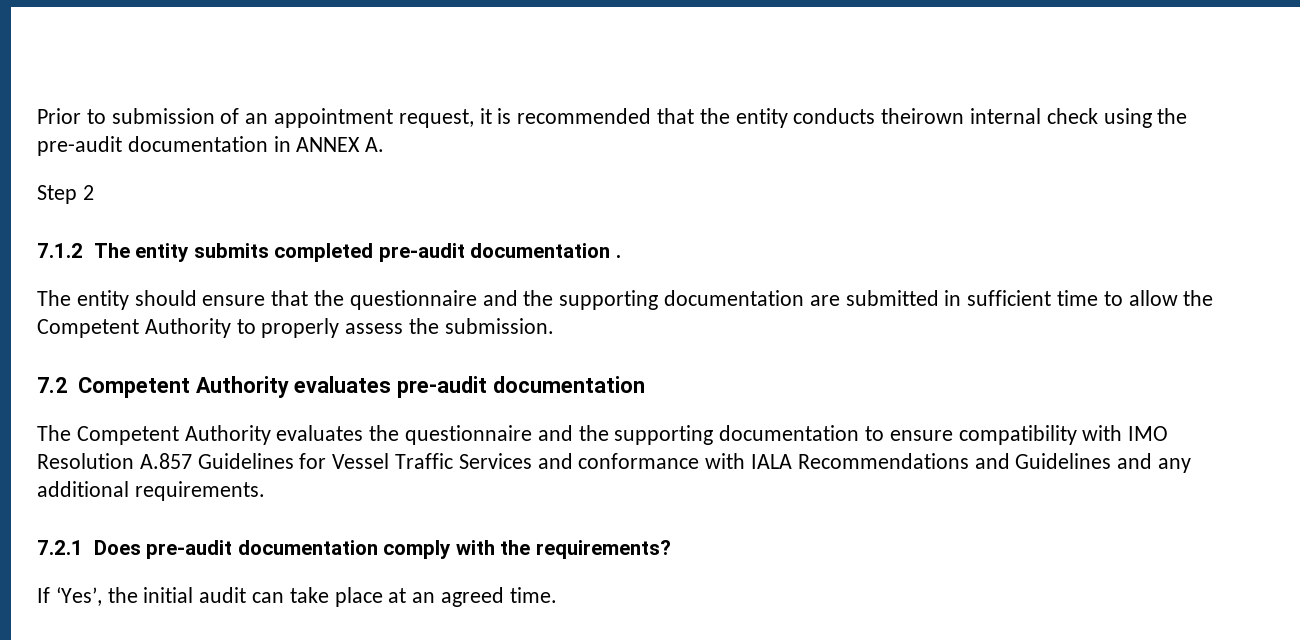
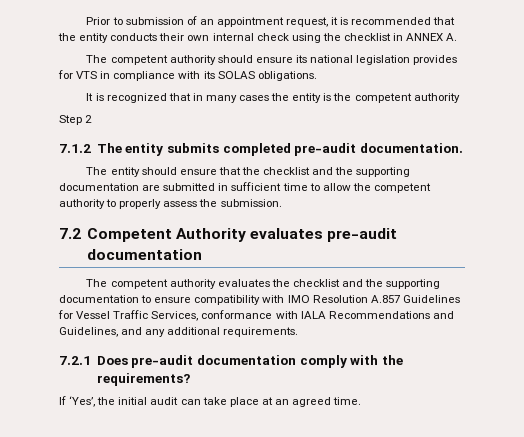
- Prior to submission of an appointment request, it is recommended that the entity conducts theirown internal check using the pre-audit documentation in ANNEX A.
+ Prior to submission of an appointment request, it is recommended that the entity conducts their own internal check using the checklist in ANNEX A.
+ The competent authority should ensure its national legislation provides for VTS in compliance with its SOLAS obligations.
+ It is recognized that in many cases the entity is the competent authority
- 7.1.2 The entity submits completed pre-audit documentation .
+ 7.1.2 The entity submits completed pre-audit documentation.
- The entity should ensure that the questionnaire and the supporting documentation are submitted in sufficient time to allow the Competent Authority to properly assess the submission.
+ The entity should ensure that the checklist and the supporting documentation are submitted in sufficient time to allow the competent authority to properly assess the submission.
- The Competent Authority evaluates the questionnaire and the supporting documentation to ensure compatibility with IMO Resolution A.857 Guidelines for Vessel Traffic Services and conformance with IALA Recommendations and Guidelines and any additional requirements.
+ The competent authority evaluates the checklist and the supporting documentation to ensure compatibility with IMO Resolution A.857 Guidelines for Vessel Traffic Services, conformance with IALA Recommendations and Guidelines, and any additional requirements.

